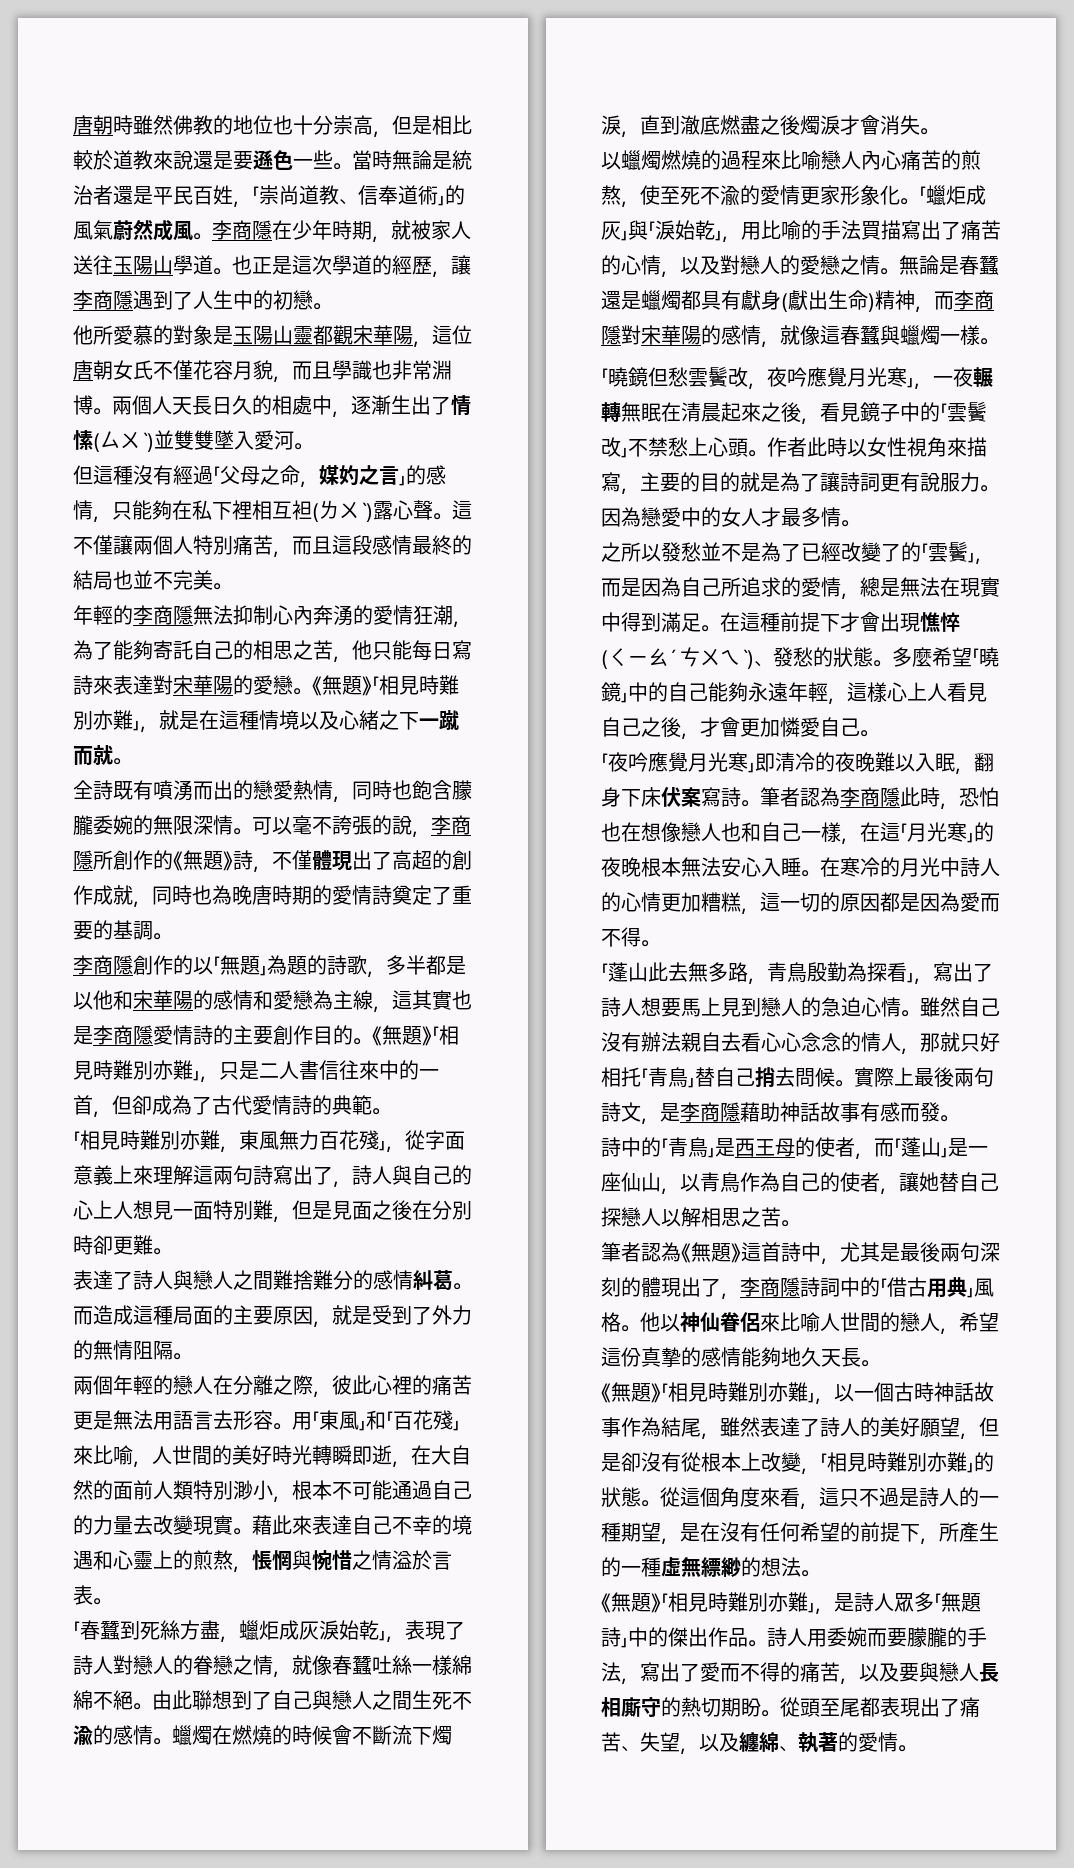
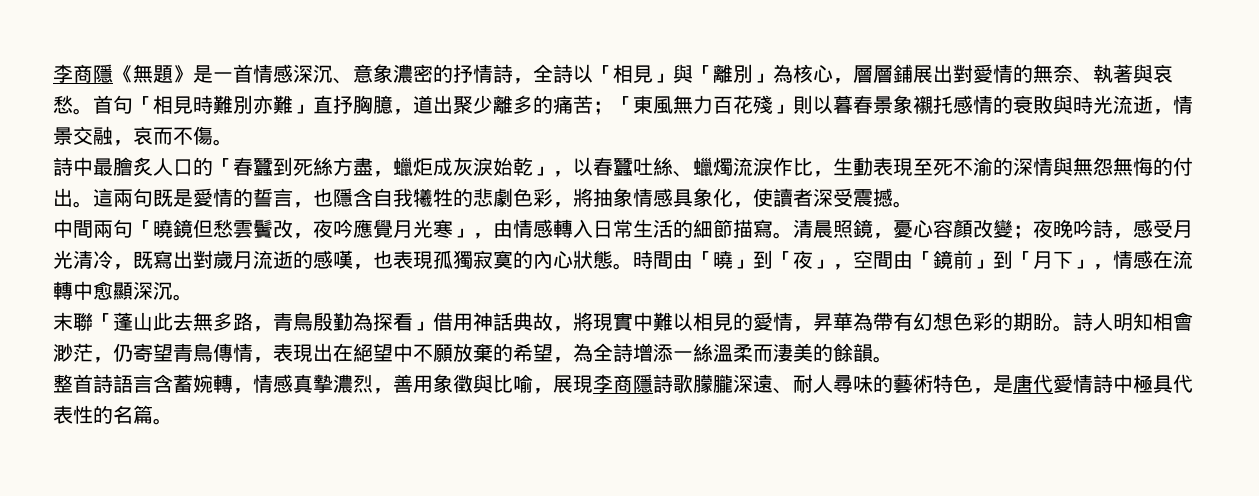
- 唐朝時雖然佛教的地位也十分崇高，但是相比較於道教來說還是要遜色一些。當時無論是統治者還是平民百姓，「崇尚道教、信奉道術」的風氣蔚然成風。李商隱在少年時期，就被家人送往玉陽山學道。也正是這次學道的經歷，讓李商隱遇到了人生中的初戀。
- 他所愛慕的對象是玉陽山靈都觀宋華陽，這位唐朝女氏不僅花容月貌，而且學識也非常淵博。兩個人天長日久的相處中，逐漸生出了情愫(ㄙㄨˋ)並雙雙墜入愛河。
- 但這種沒有經過「父母之命，媒妁之言」的感情，只能夠在私下裡相互袒(ㄌㄨˋ)露心聲。這不僅讓兩個人特別痛苦，而且這段感情最終的結局也並不完美。
- 年輕的李商隱無法抑制心內奔湧的愛情狂潮，為了能夠寄託自己的相思之苦，他只能每日寫詩來表達對宋華陽的愛戀。《無題》「相見時難別亦難」，就是在這種情境以及心緒之下一蹴而就。
- 全詩既有噴湧而出的戀愛熱情，同時也飽含朦朧委婉的無限深情。可以毫不誇張的說，李商隱所創作的《無題》詩，不僅體現出了高超的創作成就，同時也為晚唐時期的愛情詩奠定了重要的基調。
- 李商隱創作的以「無題」為題的詩歌，多半都是以他和宋華陽的感情和愛戀為主線，這其實也是李商隱愛情詩的主要創作目的。《無題》「相見時難別亦難」，只是二人書信往來中的一首，但卻成為了古代愛情詩的典範。
- 「相見時難別亦難，東風無力百花殘」，從字面意義上來理解這兩句詩寫出了，詩人與自己的心上人想見一面特別難，但是見面之後在分別時卻更難。
- 表達了詩人與戀人之間難捨難分的感情糾葛。而造成這種局面的主要原因，就是受到了外力的無情阻隔。
- 兩個年輕的戀人在分離之際，彼此心裡的痛苦更是無法用語言去形容。用「東風」和「百花殘」來比喻，人世間的美好時光轉瞬即逝，在大自然的面前人類特別渺小，根本不可能通過自己的力量去改變現實。藉此來表達自己不幸的境遇和心靈上的煎熬，悵惘與惋惜之情溢於言表。
- 「春蠶到死絲方盡，蠟炬成灰淚始乾」，表現了詩人對戀人的眷戀之情，就像春蠶吐絲一樣綿綿不絕。由此聯想到了自己與戀人之間生死不渝的感情。蠟燭在燃燒的時候會不斷流下燭淚，直到澈底燃盡之後燭淚才會消失。
- 以蠟燭燃燒的過程來比喻戀人內心痛苦的煎熬，使至死不渝的愛情更家形象化。「蠟炬成灰」與「淚始乾」，用比喻的手法買描寫出了痛苦的心情，以及對戀人的愛戀之情。無論是春蠶還是蠟燭都具有獻身(獻出生命)精神，而李商隱對宋華陽的感情，就像這春蠶與蠟燭一樣。
- 「曉鏡但愁雲鬢改，夜吟應覺月光寒」，一夜輾轉無眠在清晨起來之後，看見鏡子中的「雲鬢改」不禁愁上心頭。作者此時以女性視角來描寫，主要的目的就是為了讓詩詞更有說服力。因為戀愛中的女人才最多情。
- 之所以發愁並不是為了已經改變了的「雲鬢」，而是因為自己所追求的愛情，總是無法在現實中得到滿足。在這種前提下才會出現憔悴(ㄑㄧㄠˊ ㄘㄨㄟˋ)、發愁的狀態。多麼希望「曉鏡」中的自己能夠永遠年輕，這樣心上人看見自己之後，才會更加憐愛自己。
- 「夜吟應覺月光寒」即清冷的夜晚難以入眠，翻身下床伏案寫詩。筆者認為李商隱此時，恐怕也在想像戀人也和自己一樣，在這「月光寒」的夜晚根本無法安心入睡。在寒冷的月光中詩人的心情更加糟糕，這一切的原因都是因為愛而不得。
- 「蓬山此去無多路，青鳥殷勤為探看」，寫出了詩人想要馬上見到戀人的急迫心情。雖然自己沒有辦法親自去看心心念念的情人，那就只好相托「青鳥」替自己捎去問候。實際上最後兩句詩文，是李商隱藉助神話故事有感而發。
- 詩中的「青鳥」是西王母的使者，而「蓬山」是一座仙山，以青鳥作為自己的使者，讓她替自己探戀人以解相思之苦。
- 筆者認為《無題》這首詩中，尤其是最後兩句深刻的體現出了，李商隱詩詞中的「借古用典」風格。他以神仙眷侶來比喻人世間的戀人，希望這份真摯的感情能夠地久天長。
- 《無題》「相見時難別亦難」，以一個古時神話故事作為結尾，雖然表達了詩人的美好願望，但是卻沒有從根本上改變，「相見時難別亦難」的狀態。從這個角度來看，這只不過是詩人的一種期望，是在沒有任何希望的前提下，所產生的一種虛無縹緲的想法。
- 《無題》「相見時難別亦難」，是詩人眾多「無題詩」中的傑出作品。詩人用委婉而要朦朧的手法，寫出了愛而不得的痛苦，以及要與戀人長相廝守的熱切期盼。從頭至尾都表現出了痛苦、失望，以及纏綿、執著的愛情。
+ 李商隱《無題》是一首情感深沉、意象濃密的抒情詩，全詩以「相見」與「離別」為核心，層層鋪展出對愛情的無奈、執著與哀愁。首句「相見時難別亦難」直抒胸臆，道出聚少離多的痛苦；「東風無力百花殘」則以暮春景象襯托感情的衰敗與時光流逝，情景交融，哀而不傷。
+ 詩中最膾炙人口的「春蠶到死絲方盡，蠟炬成灰淚始乾」，以春蠶吐絲、蠟燭流淚作比，生動表現至死不渝的深情與無怨無悔的付出。這兩句既是愛情的誓言，也隱含自我犧牲的悲劇色彩，將抽象情感具象化，使讀者深受震撼。
+ 中間兩句「曉鏡但愁雲鬢改，夜吟應覺月光寒」，由情感轉入日常生活的細節描寫。清晨照鏡，憂心容顏改變；夜晚吟詩，感受月光清冷，既寫出對歲月流逝的感嘆，也表現孤獨寂寞的內心狀態。時間由「曉」到「夜」，空間由「鏡前」到「月下」，情感在流轉中愈顯深沉。
+ 末聯「蓬山此去無多路，青鳥殷勤為探看」借用神話典故，將現實中難以相見的愛情，昇華為帶有幻想色彩的期盼。詩人明知相會渺茫，仍寄望青鳥傳情，表現出在絕望中不願放棄的希望，為全詩增添一絲溫柔而淒美的餘韻。
+ 整首詩語言含蓄婉轉，情感真摯濃烈，善用象徵與比喻，展現李商隱詩歌朦朧深遠、耐人尋味的藝術特色，是唐代愛情詩中極具代表性的名篇。

